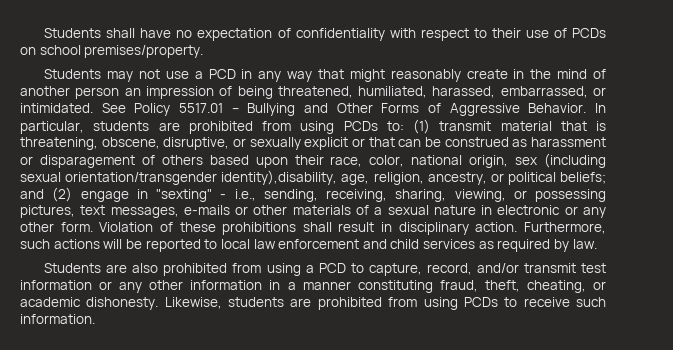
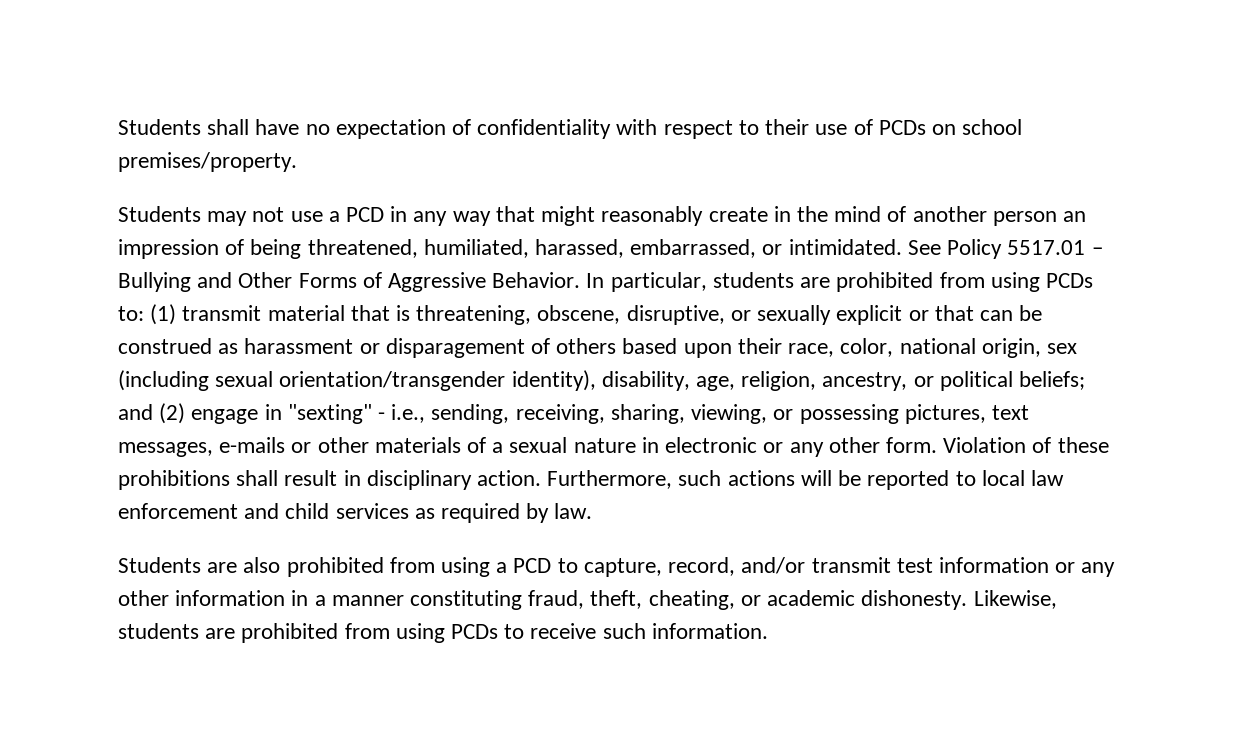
- (1) transmit material that is threatening, obscene, disruptive, or sexually explicit or that can be construed as harassment or disparagement of others based upon their race, color, national origin, sex (including sexual orientation/transgender identity),disability, age, religion, ancestry, or political beliefs;
+ (1) transmit material that is threatening, obscene, disruptive, or sexually explicit or that can be construed as harassment or disparagement of others based upon their race, color, national origin, sex (including sexual orientation/transgender identity), disability, age, religion, ancestry, or political beliefs;

